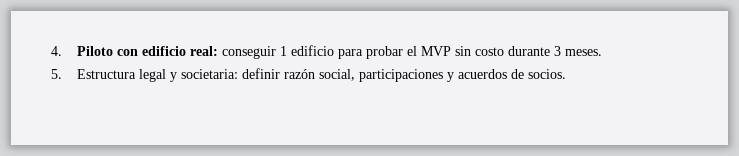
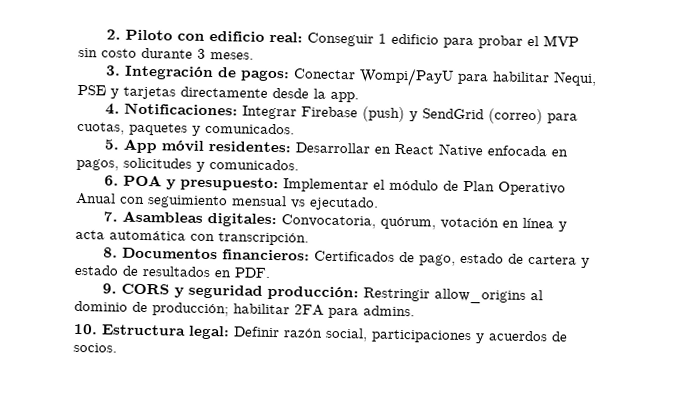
- 4. Piloto con edificio real: conseguir 1 edificio para probar el MVP sin costo durante 3 meses.
+ 2. Piloto con edificio real: Conseguir 1 edificio para probar el MVP sin costo durante 3 meses.
- 5. Estructura legal y societaria: definir razón social, participaciones y acuerdos de socios.
+ 3. Integración de pagos: Conectar Wompi/PayU para habilitar Nequi, PSE y tarjetas directamente desde la app.
+ 4. Notificaciones: Integrar Firebase (push) y SendGrid (correo) para cuotas, paquetes y comunicados.
+ 5. App móvil residentes: Desarrollar en React Native enfocada en pagos, solicitudes y comunicados.
+ 6. POA y presupuesto: Implementar el módulo de Plan Operativo Anual con seguimiento mensual vs ejecutado.
+ 7. Asambleas digitales: Convocatoria, quórum, votación en línea y acta automática con transcripción.
+ 8. Documentos financieros: Certificados de pago, estado de cartera y estado de resultados en PDF.
+ 9. CORS y seguridad producción: Restringir allow_origins al dominio de producción; habilitar 2FA para admins.
+ 10. Estructura legal: Definir razón social, participaciones y acuerdos de socios.

